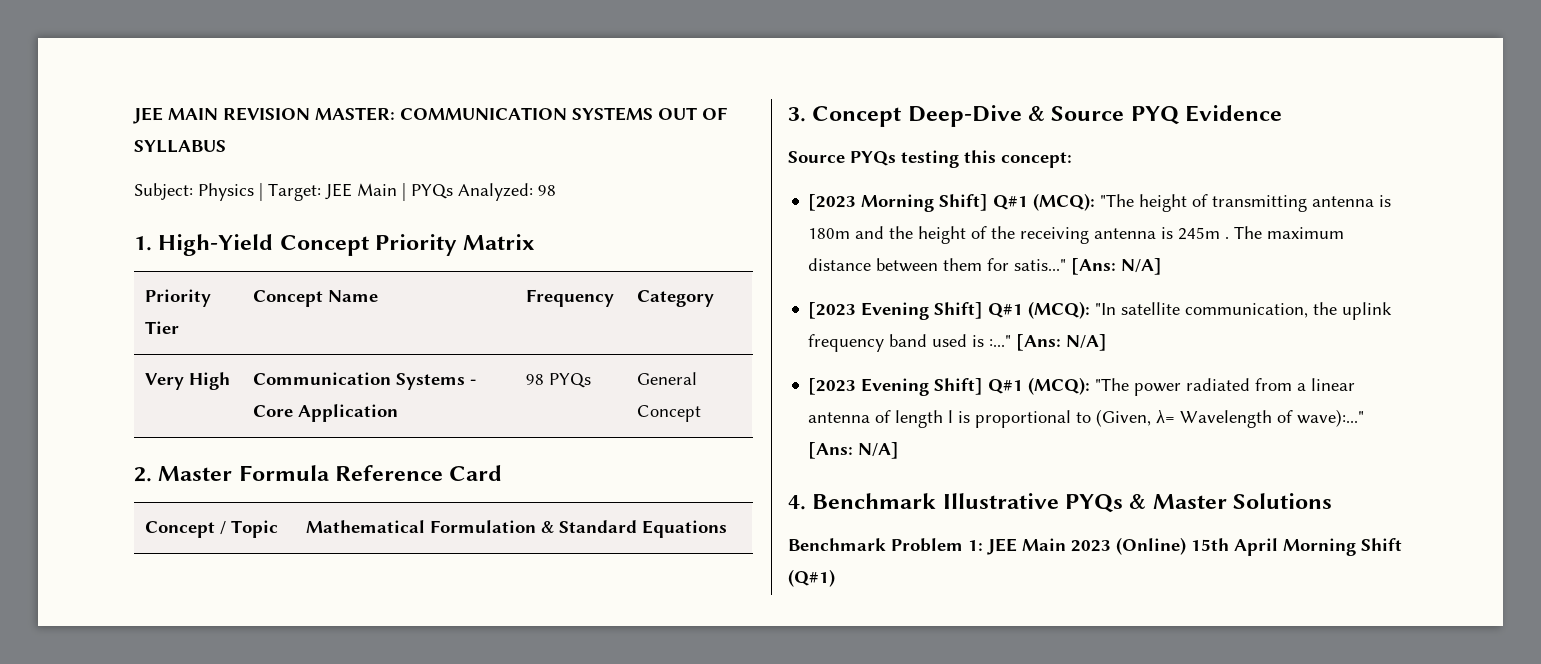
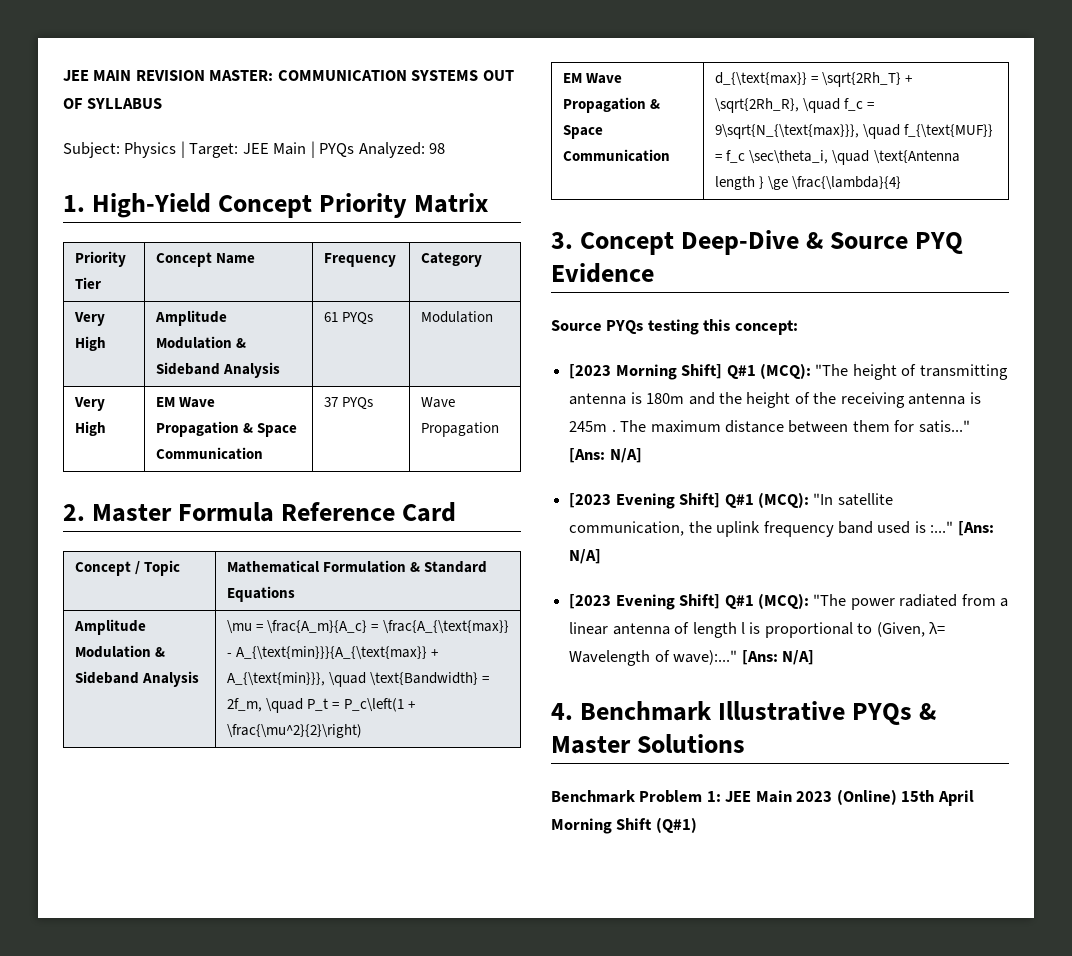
- Very High | Communication Systems - Core Application | 98 PYQs | General Concept
+ Very High | Amplitude Modulation & Sideband Analysis | 61 PYQs | Modulation
+ Very High | EM Wave Propagation & Space Communication | 37 PYQs | Wave Propagation
+ Amplitude Modulation & Sideband Analysis | \mu = \frac{A_m}{A_c} = \frac{A_{\text{max}} - A_{\text{min}}}{A_{\text{max}} + A_{\text{min}}}, \quad \text{Bandwidth} = 2f_m, \quad P_t = P_c\left(1 + \frac{\mu^2}{2}\right)
+ EM Wave Propagation & Space Communication | d_{\text{max}} = \sqrt{2Rh_T} + \sqrt{2Rh_R}, \quad f_c = 9\sqrt{N_{\text{max}}}, \quad f_{\text{MUF}} = f_c \sec\theta_i, \quad \text{Antenna length } \ge \frac{\lambda}{4}

